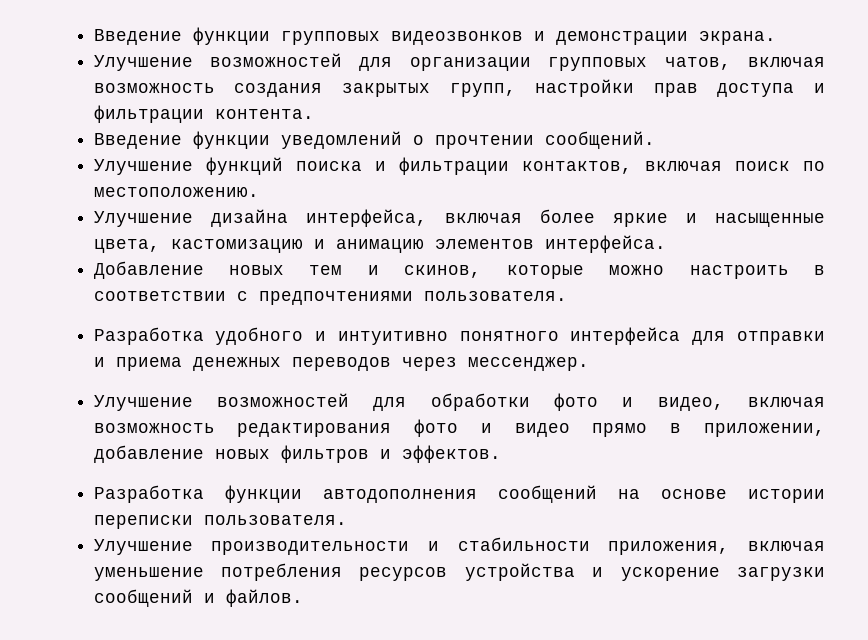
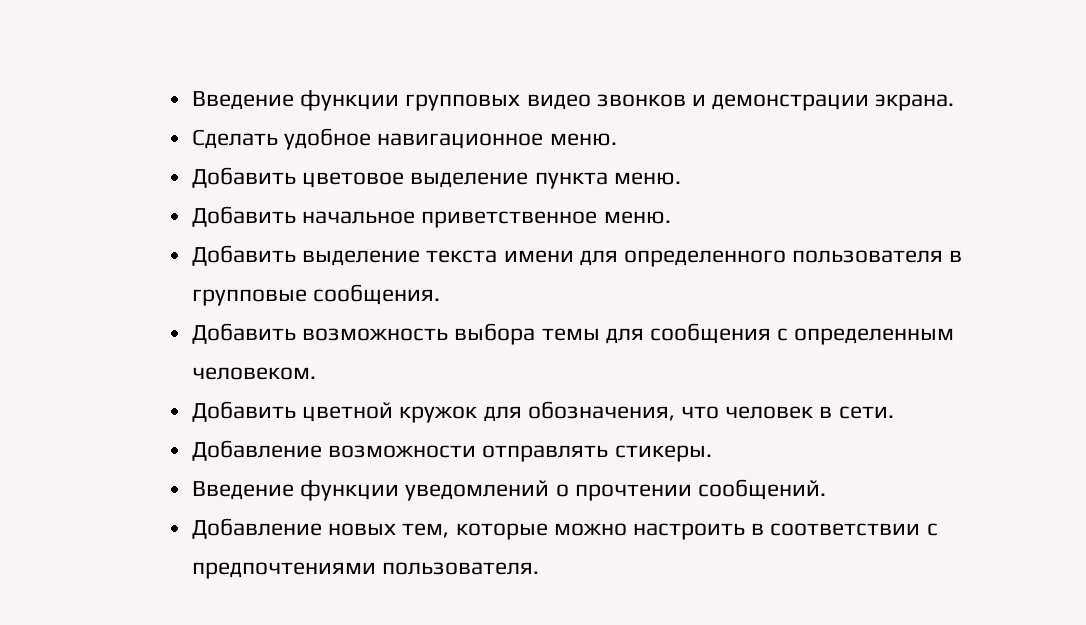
- Введение функции групповых видеозвонков и демонстрации экрана.
+ Введение функции групповых видео звонков и демонстрации экрана.
- Улучшение возможностей для организации групповых чатов, включая возможность создания закрытых групп, настройки прав доступа и фильтрации контента.
+ Сделать удобное навигационное меню.
+ Добавить цветовое выделение пункта меню.
+ Добавить начальное приветственное меню.
+ Добавить выделение текста имени для определенного пользователя в групповые сообщения.
+ Добавить возможность выбора темы для сообщения с определенным человеком.
+ Добавить цветной кружок для обозначения, что человек в сети.
+ Добавление возможности отправлять стикеры.
- Улучшение функций поиска и фильтрации контактов, включая поиск по местоположению.
- Улучшение дизайна интерфейса, включая более яркие и насыщенные цвета, кастомизацию и анимацию элементов интерфейса.
- Добавление новых тем и скинов, которые можно настроить в соответствии с предпочтениями пользователя.
+ Добавление новых тем, которые можно настроить в соответствии с предпочтениями пользователя.
- Разработка удобного и интуитивно понятного интерфейса для отправки и приема денежных переводов через мессенджер.
- Улучшение возможностей для обработки фото и видео, включая возможность редактирования фото и видео прямо в приложении, добавление новых фильтров и эффектов.
- Разработка функции автодополнения сообщений на основе истории переписки пользователя.
- Улучшение производительности и стабильности приложения, включая уменьшение потребления ресурсов устройства и ускорение загрузки сообщений и файлов.

